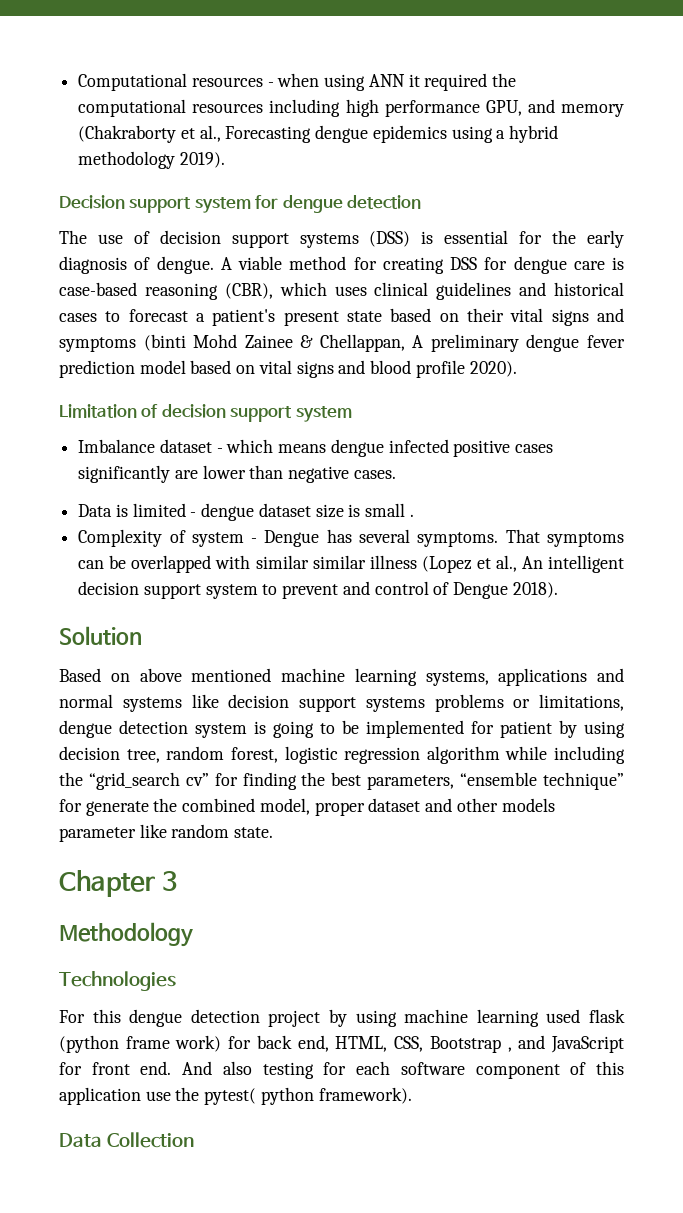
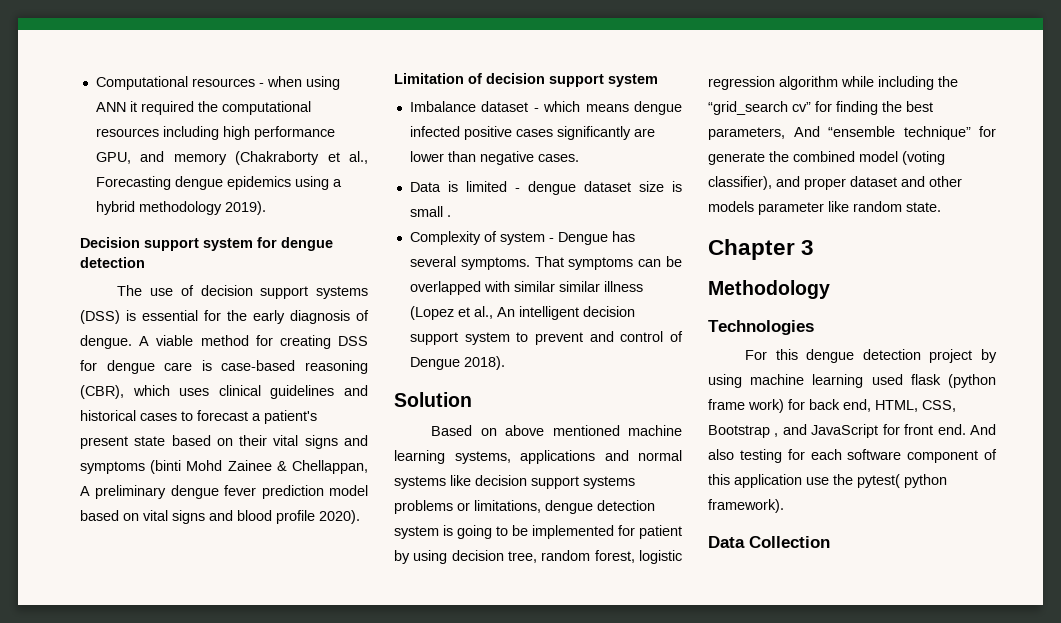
- Based on above mentioned machine learning systems, applications and normal systems like decision support systems problems or limitations, dengue detection system is going to be implemented for patient by using decision tree, random forest, logistic regression algorithm while including the “grid_search cv” for finding the best parameters, “ensemble technique” for generate the combined model, proper dataset and other models parameter like random state.
+ Based on above mentioned machine learning systems, applications and normal systems like decision support systems problems or limitations, dengue detection system is going to be implemented for patient by using decision tree, random forest, logistic regression algorithm while including the “grid_search cv” for finding the best parameters, And “ensemble technique” for generate the combined model (voting classifier), and proper dataset and other models parameter like random state.

